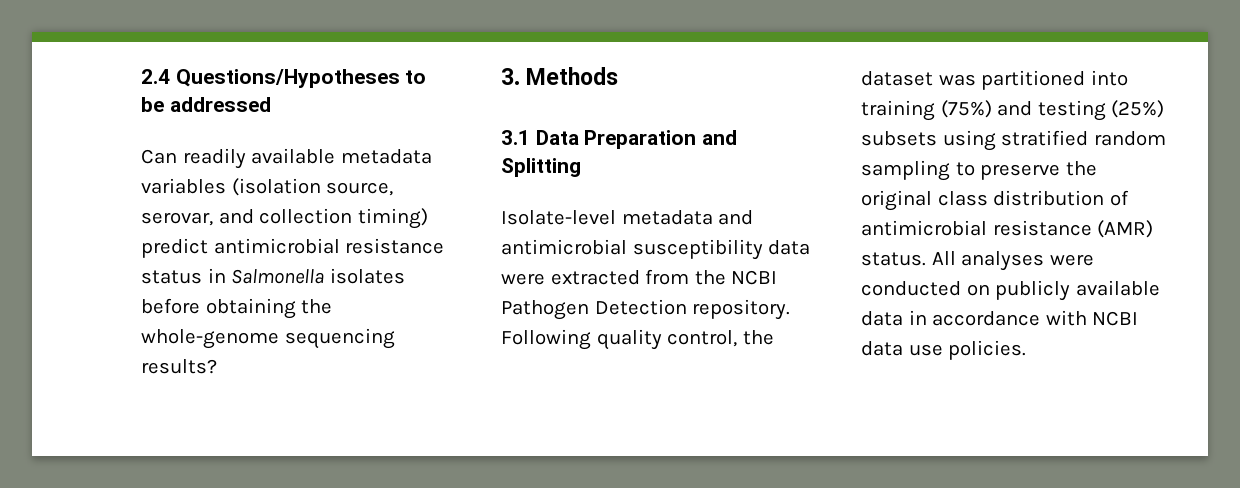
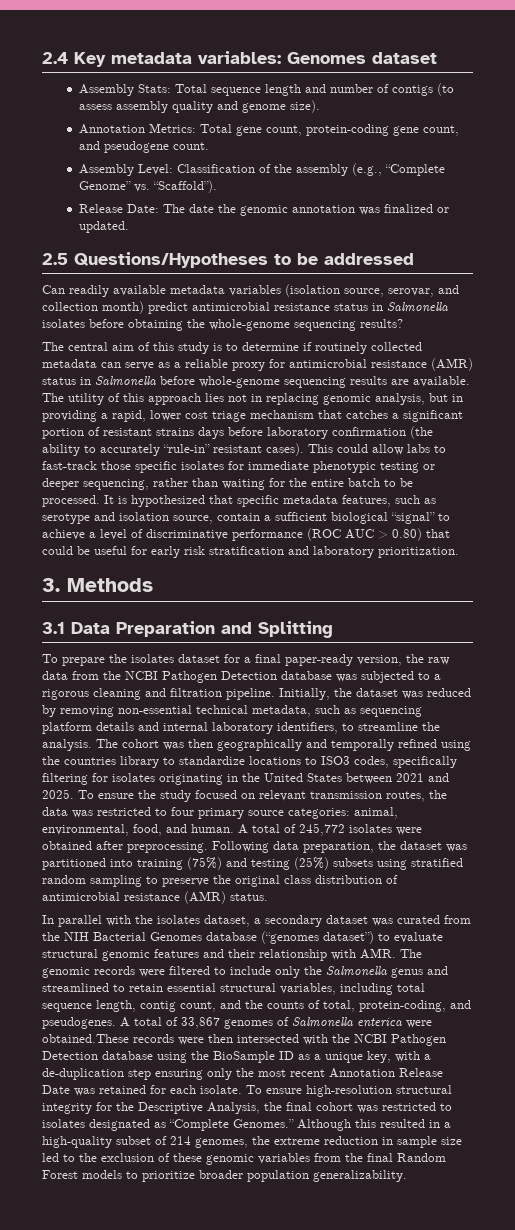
- 2.4 Questions/Hypotheses to be addressed
+ 2.4 Key metadata variables: Genomes dataset
+ Assembly Stats: Total sequence length and number of contigs (to assess assembly quality and genome size).
+ Annotation Metrics: Total gene count, protein-coding gene count, and pseudogene count.
+ Assembly Level: Classification of the assembly (e.g., “Complete Genome” vs. “Scaffold”).
+ Release Date: The date the genomic annotation was finalized or updated.
+ 2.5 Questions/Hypotheses to be addressed
- Can readily available metadata variables (isolation source, serovar, and collection timing) predict antimicrobial resistance status in Salmonella isolates before obtaining the whole-genome sequencing results?
+ Can readily available metadata variables (isolation source, serovar, and collection month) predict antimicrobial resistance status in Salmonella isolates before obtaining the whole-genome sequencing results?
+ The central aim of this study is to determine if routinely collected metadata can serve as a reliable proxy for antimicrobial resistance (AMR) status in Salmonella before whole-genome sequencing results are available. The utility of this approach lies not in replacing genomic analysis, but in providing a rapid, lower cost triage mechanism that catches a significant portion of resistant strains days before laboratory confirmation (the ability to accurately “rule-in” resistant cases). This could allow labs to fast-track those specific isolates for immediate phenotypic testing or deeper sequencing, rather than waiting for the entire batch to be processed. It is hypothesized that specific metadata features, such as serotype and isolation source, contain a sufficient biological “signal” to achieve a level of discriminative performance (ROC AUC > 0.80) that could be useful for early risk stratification and laboratory prioritization.
- Isolate-level metadata and antimicrobial susceptibility data were extracted from the NCBI Pathogen Detection repository. Following quality control, the dataset was partitioned into training (75%) and testing (25%) subsets using stratified random sampling to preserve the original class distribution of antimicrobial resistance (AMR) status. All analyses were conducted on publicly available data in accordance with NCBI data use policies.
+ To prepare the isolates dataset for a final paper-ready version, the raw data from the NCBI Pathogen Detection database was subjected to a rigorous cleaning and filtration pipeline. Initially, the dataset was reduced by removing non-essential technical metadata, such as sequencing platform details and internal laboratory identifiers, to streamline the analysis. The cohort was then geographically and temporally refined using the countries library to standardize locations to ISO3 codes, specifically filtering for isolates originating in the United States between 2021 and 2025. To ensure the study focused on relevant transmission routes, the data was restricted to four primary source categories: animal, environmental, food, and human. A total of 245,772 isolates were obtained after preprocessing. Following data preparation, the dataset was partitioned into training (75%) and testing (25%) subsets using stratified random sampling to preserve the original class distribution of antimicrobial resistance (AMR) status.
+ In parallel with the isolates dataset, a secondary dataset was curated from the NIH Bacterial Genomes database (“genomes dataset”) to evaluate structural genomic features and their relationship with AMR. The genomic records were filtered to include only the Salmonella genus and streamlined to retain essential structural variables, including total sequence length, contig count, and the counts of total, protein-coding, and pseudogenes. A total of 33,867 genomes of Salmonella enterica were obtained.These records were then intersected with the NCBI Pathogen Detection database using the BioSample ID as a unique key, with a de-duplication step ensuring only the most recent Annotation Release Date was retained for each isolate. To ensure high-resolution structural integrity for the Descriptive Analysis, the final cohort was restricted to isolates designated as “Complete Genomes.” Although this resulted in a high-quality subset of 214 genomes, the extreme reduction in sample size led to the exclusion of these genomic variables from the final Random Forest models to prioritize broader population generalizability.

